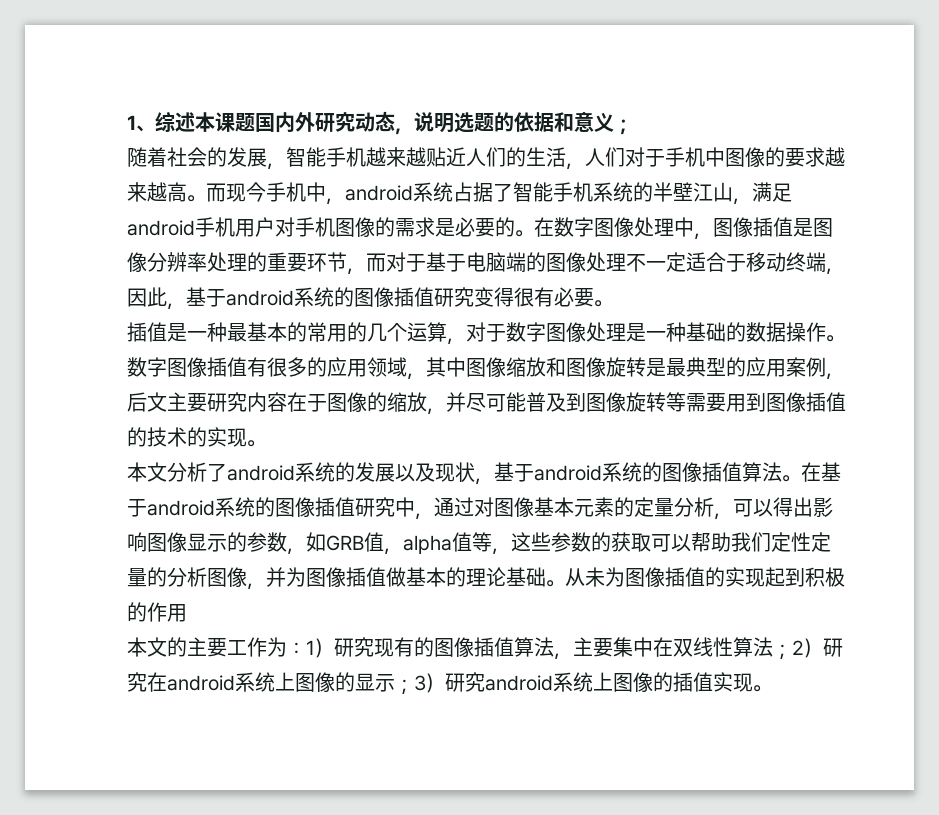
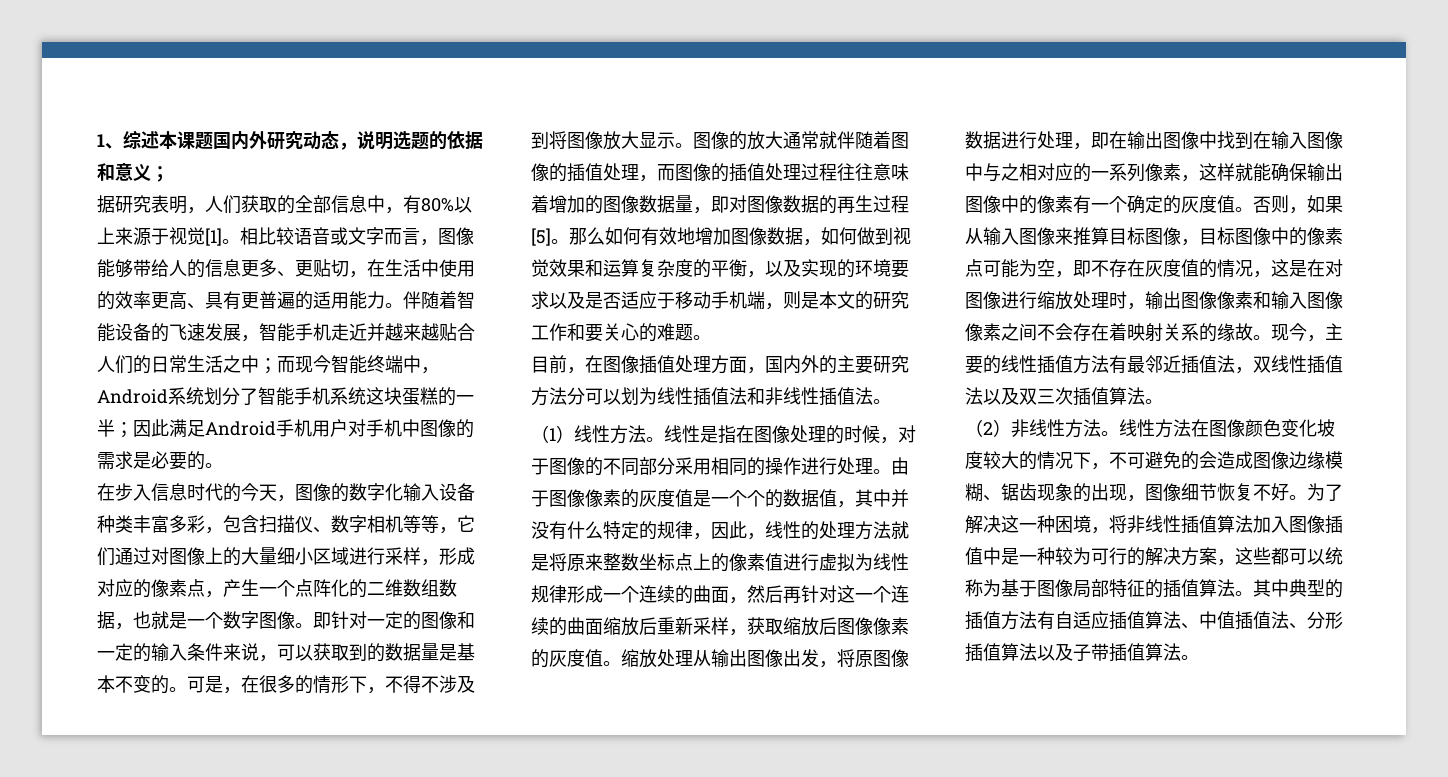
- 随着社会的发展，智能手机越来越贴近人们的生活，人们对于手机中图像的要求越来越高。而现今手机中，android系统占据了智能手机系统的半壁江山，满足android手机用户对手机图像的需求是必要的。在数字图像处理中，图像插值是图像分辨率处理的重要环节，而对于基于电脑端的图像处理不一定适合于移动终端，因此，基于android系统的图像插值研究变得很有必要。
- 插值是一种最基本的常用的几个运算，对于数字图像处理是一种基础的数据操作。数字图像插值有很多的应用领域，其中图像缩放和图像旋转是最典型的应用案例，后文主要研究内容在于图像的缩放，并尽可能普及到图像旋转等需要用到图像插值的技术的实现。
- 本文分析了android系统的发展以及现状，基于android系统的图像插值算法。在基于android系统的图像插值研究中，通过对图像基本元素的定量分析，可以得出影响图像显示的参数，如GRB值，alpha值等，这些参数的获取可以帮助我们定性定量的分析图像，并为图像插值做基本的理论基础。从未为图像插值的实现起到积极的作用
- 本文的主要工作为：1）研究现有的图像插值算法，主要集中在双线性算法；2）研究在android系统上图像的显示；3）研究android系统上图像的插值实现。
+ 据研究表明，人们获取的全部信息中，有80%以上来源于视觉[1]。相比较语音或文字而言，图像能够带给人的信息更多、更贴切，在生活中使用的效率更高、具有更普遍的适用能力。伴随着智能设备的飞速发展，智能手机走近并越来越贴合人们的日常生活之中；而现今智能终端中，Android系统划分了智能手机系统这块蛋糕的一半；因此满足Android手机用户对手机中图像的需求是必要的。
+ 在步入信息时代的今天，图像的数字化输入设备种类丰富多彩，包含扫描仪、数字相机等等，它们通过对图像上的大量细小区域进行采样，形成对应的像素点，产生一个点阵化的二维数组数据，也就是一个数字图像。即针对一定的图像和一定的输入条件来说，可以获取到的数据量是基本不变的。可是，在很多的情形下，不得不涉及到将图像放大显示。图像的放大通常就伴随着图像的插值处理，而图像的插值处理过程往往意味着增加的图像数据量，即对图像数据的再生过程[5]。那么如何有效地增加图像数据，如何做到视觉效果和运算复杂度的平衡，以及实现的环境要求以及是否适应于移动手机端，则是本文的研究工作和要关心的难题。
+ 目前，在图像插值处理方面，国内外的主要研究方法分可以划为线性插值法和非线性插值法。
+ （1）线性方法。线性是指在图像处理的时候，对于图像的不同部分采用相同的操作进行处理。由于图像像素的灰度值是一个个的数据值，其中并没有什么特定的规律，因此，线性的处理方法就是将原来整数坐标点上的像素值进行虚拟为线性规律形成一个连续的曲面，然后再针对这一个连续的曲面缩放后重新采样，获取缩放后图像像素的灰度值。缩放处理从输出图像出发，将原图像数据进行处理，即在输出图像中找到在输入图像中与之相对应的一系列像素，这样就能确保输出图像中的像素有一个确定的灰度值。否则，如果从输入图像来推算目标图像，目标图像中的像素点可能为空，即不存在灰度值的情况，这是在对图像进行缩放处理时，输出图像像素和输入图像像素之间不会存在着映射关系的缘故。现今，主要的线性插值方法有最邻近插值法，双线性插值法以及双三次插值算法。
+ （2）非线性方法。线性方法在图像颜色变化坡度较大的情况下，不可避免的会造成图像边缘模糊、锯齿现象的出现，图像细节恢复不好。为了解决这一种困境，将非线性插值算法加入图像插值中是一种较为可行的解决方案，这些都可以统称为基于图像局部特征的插值算法。其中典型的插值方法有自适应插值算法、中值插值法、分形插值算法以及子带插值算法。

